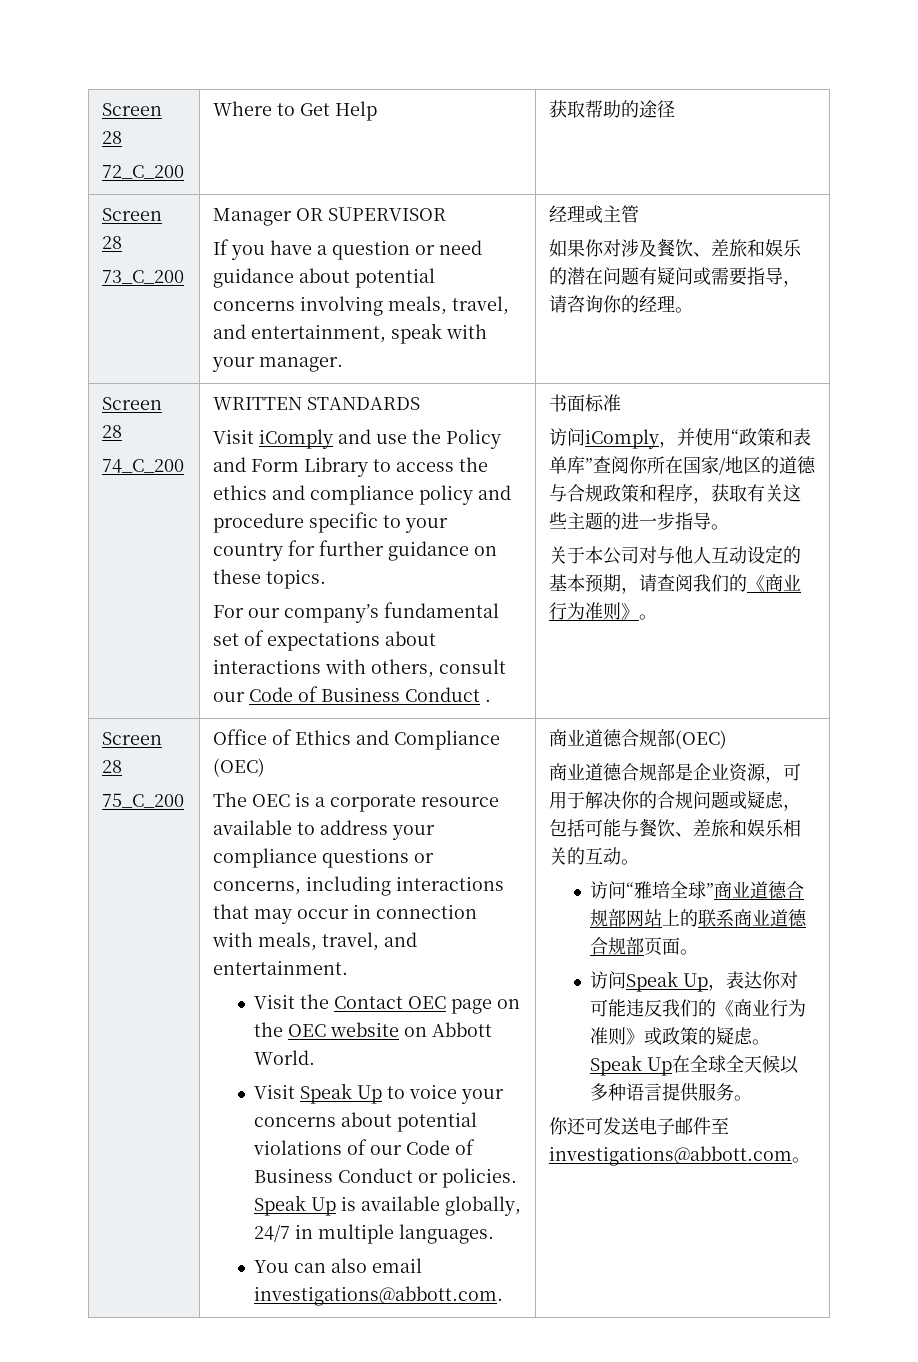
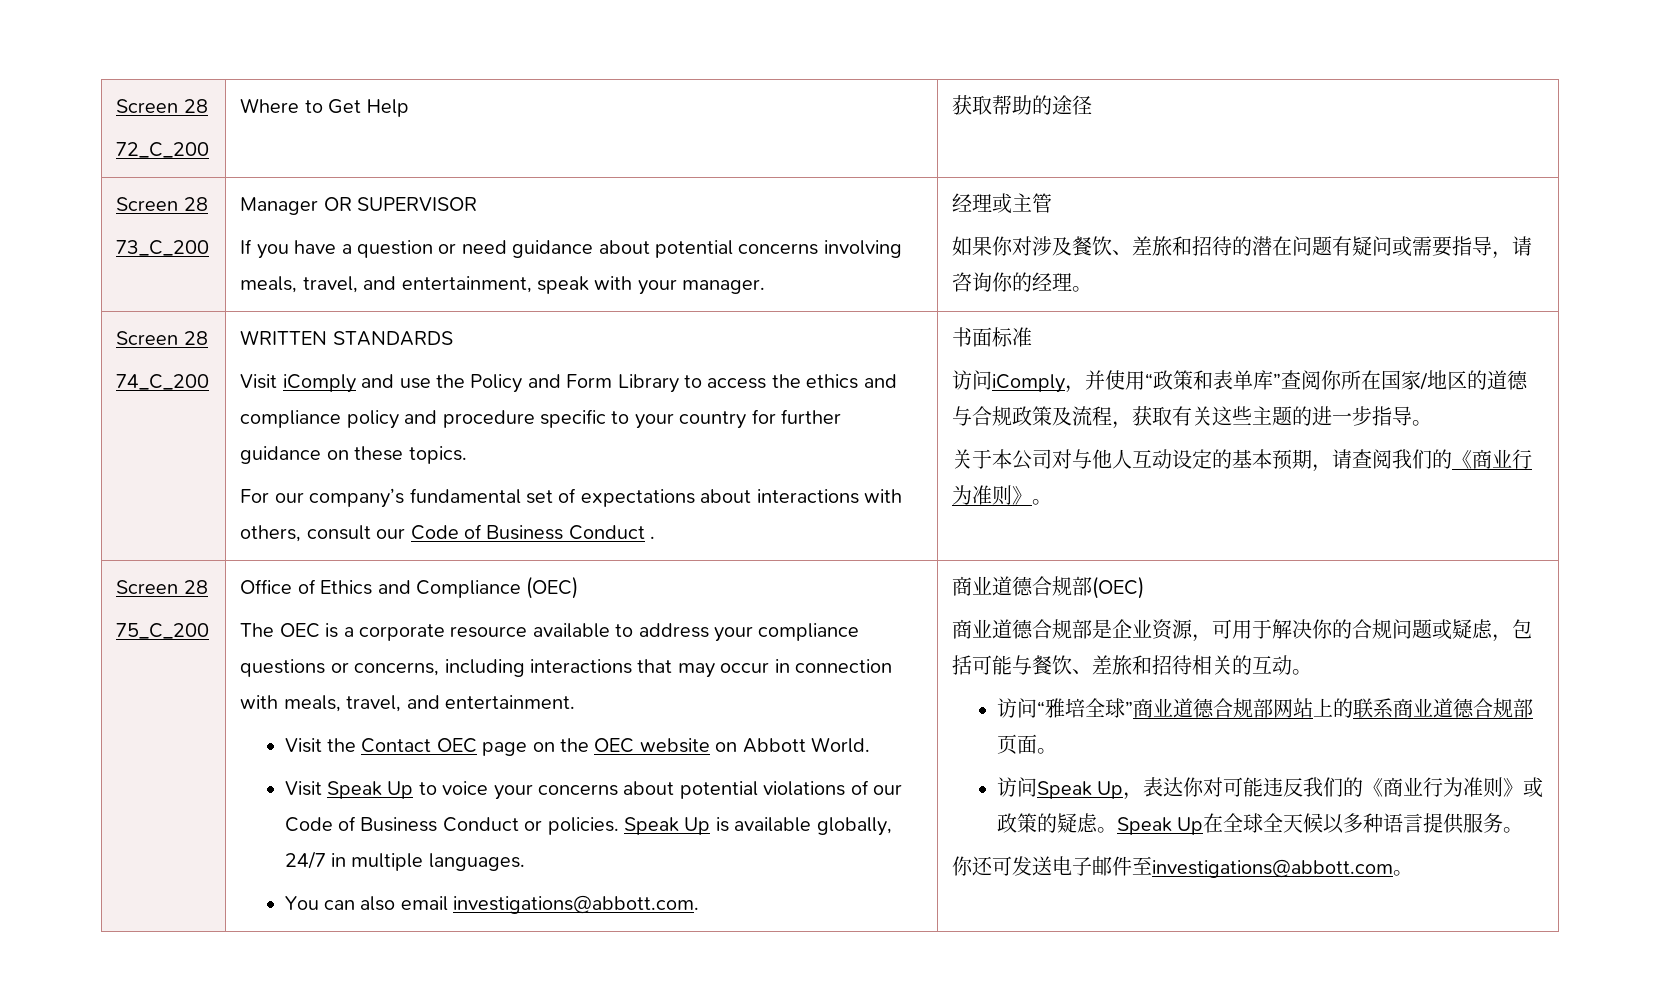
- 如果你对涉及餐饮、差旅和娱乐的潜在问题有疑问或需要指导，请咨询你的经理。
+ 如果你对涉及餐饮、差旅和招待的潜在问题有疑问或需要指导，请咨询你的经理。
- 访问iComply，并使用“政策和表单库”查阅你所在国家/地区的道德与合规政策和程序，获取有关这些主题的进一步指导。
+ 访问iComply，并使用“政策和表单库”查阅你所在国家/地区的道德与合规政策及流程，获取有关这些主题的进一步指导。
- 商业道德合规部是企业资源，可用于解决你的合规问题或疑虑，包括可能与餐饮、差旅和娱乐相关的互动。
+ 商业道德合规部是企业资源，可用于解决你的合规问题或疑虑，包括可能与餐饮、差旅和招待相关的互动。

